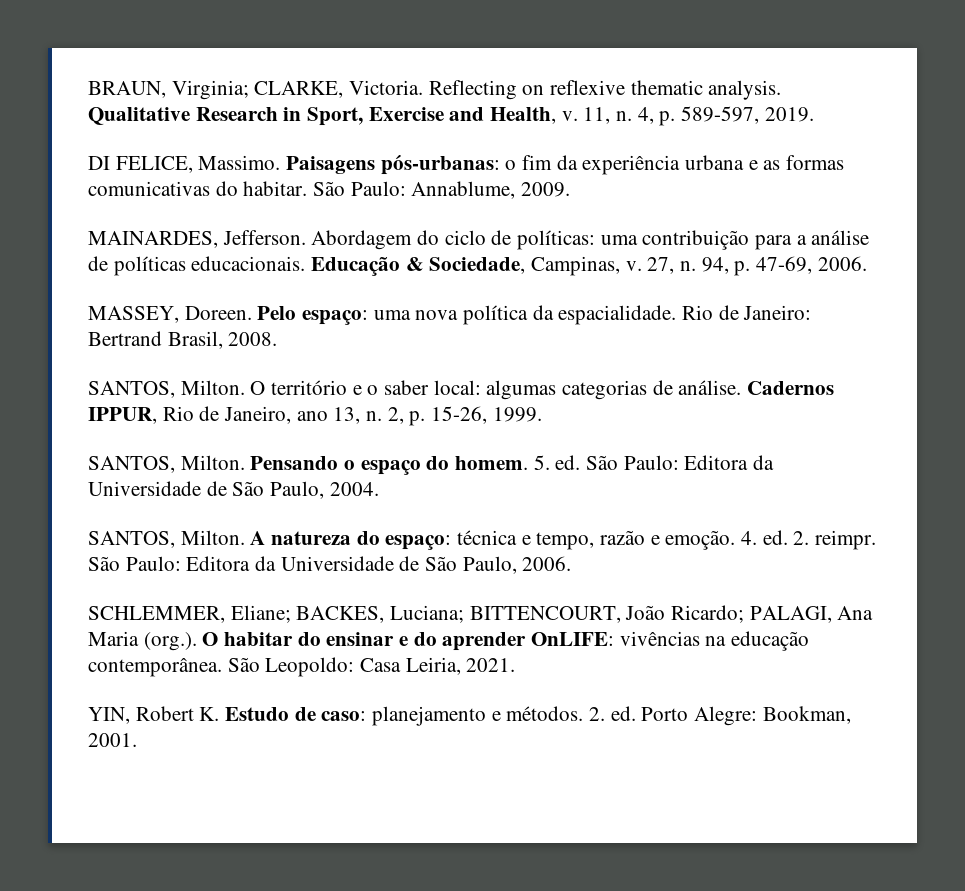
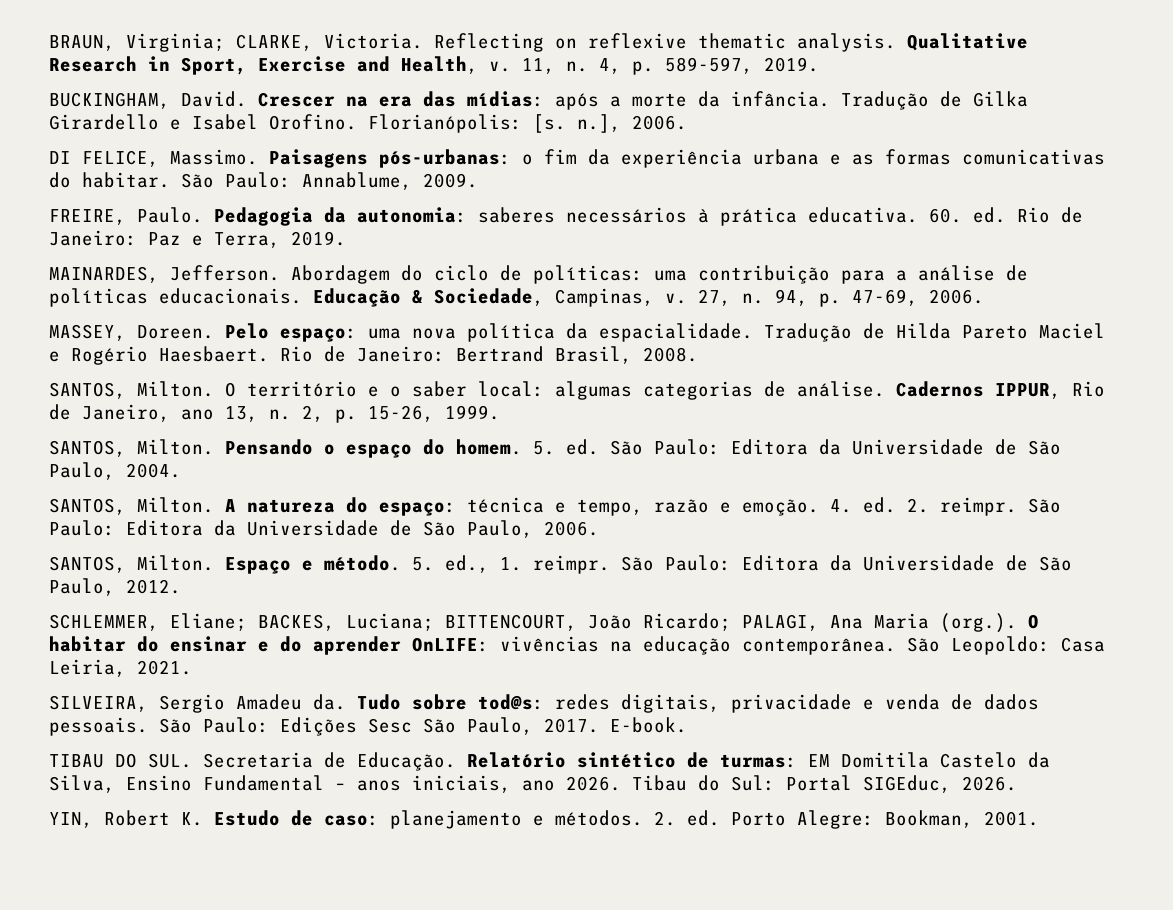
+ BUCKINGHAM, David. Crescer na era das mídias: após a morte da infância. Tradução de Gilka Girardello e Isabel Orofino. Florianópolis: [s. n.], 2006.
+ FREIRE, Paulo. Pedagogia da autonomia: saberes necessários à prática educativa. 60. ed. Rio de Janeiro: Paz e Terra, 2019.
+ Tradução de Hilda Pareto Maciel e Rogério Haesbaert.
+ SANTOS, Milton. Espaço e método. 5. ed., 1. reimpr. São Paulo: Editora da Universidade de São Paulo, 2012.
+ SILVEIRA, Sergio Amadeu da. Tudo sobre tod@s: redes digitais, privacidade e venda de dados pessoais. São Paulo: Edições Sesc São Paulo, 2017. E-book.
+ TIBAU DO SUL. Secretaria de Educação. Relatório sintético de turmas: EM Domitila Castelo da Silva, Ensino Fundamental – anos iniciais, ano 2026. Tibau do Sul: Portal SIGEduc, 2026.

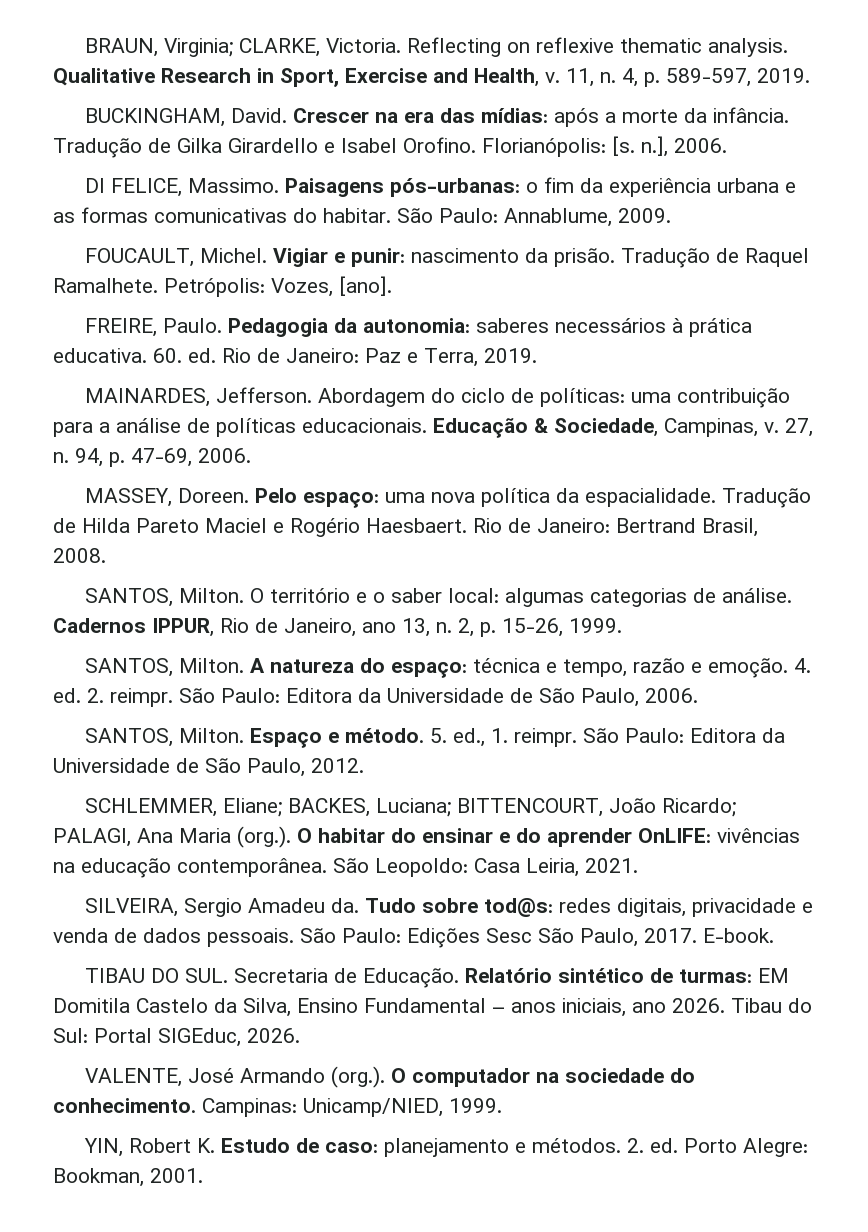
+ FOUCAULT, Michel. Vigiar e punir: nascimento da prisão. Tradução de Raquel Ramalhete. Petrópolis: Vozes, [ano].
- SANTOS, Milton. Pensando o espaço do homem. 5. ed. São Paulo: Editora da Universidade de São Paulo, 2004.
+ VALENTE, José Armando (org.). O computador na sociedade do conhecimento. Campinas: Unicamp/NIED, 1999.

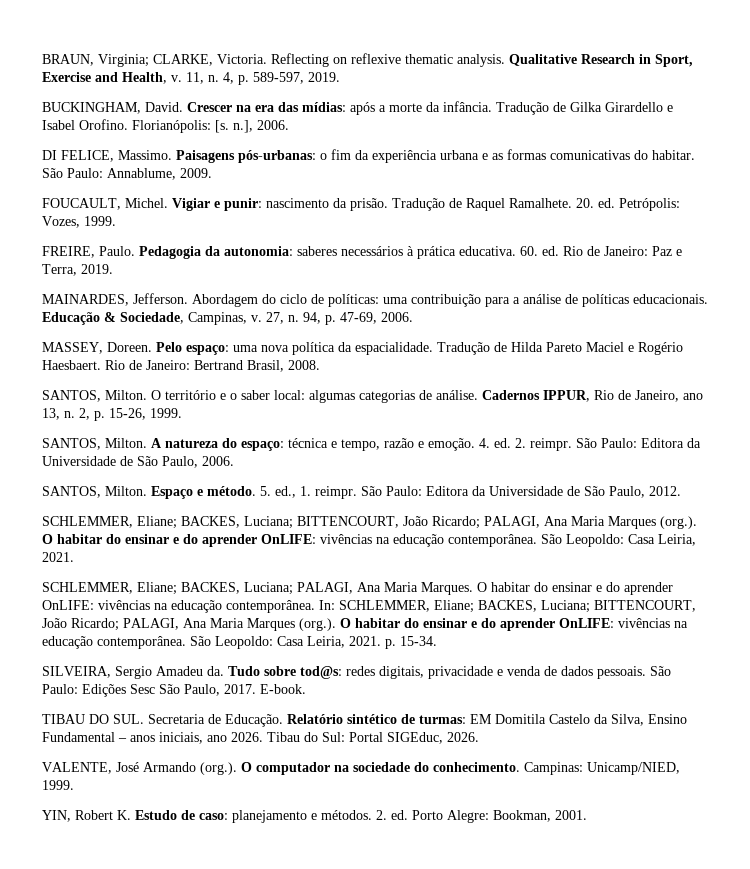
- Petrópolis: Vozes, [ano].
+ 20. ed. Petrópolis: Vozes, 1999.
  São Paulo: Editora da Universidade de São Paulo, 2012.
- SCHLEMMER, Eliane; BACKES, Luciana; BITTENCOURT, João Ricardo; PALAGI, Ana Maria (org.). O habitar do ensinar e do aprender OnLIFE: vivências na educação contemporânea.
+ SCHLEMMER, Eliane; BACKES, Luciana; BITTENCOURT, João Ricardo; PALAGI, Ana Maria Marques (org.). O habitar do ensinar e do aprender OnLIFE: vivências na educação contemporânea.
+ SCHLEMMER, Eliane; BACKES, Luciana; PALAGI, Ana Maria Marques. O habitar do ensinar e do aprender OnLIFE: vivências na educação contemporânea. In: SCHLEMMER, Eliane; BACKES, Luciana; BITTENCOURT, João Ricardo; PALAGI, Ana Maria Marques (org.). O habitar do ensinar e do aprender OnLIFE: vivências na educação contemporânea. São Leopoldo: Casa Leiria, 2021. p. 15-34.

